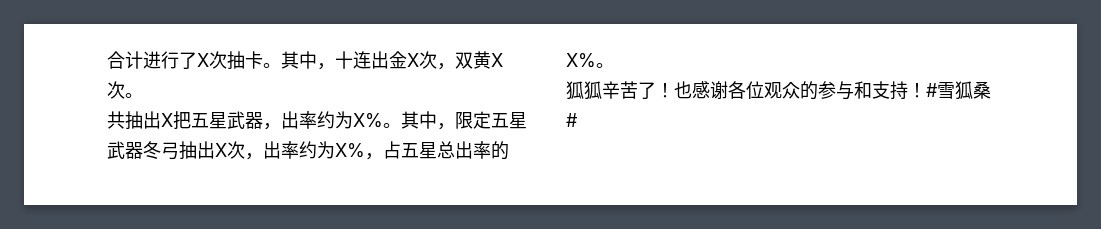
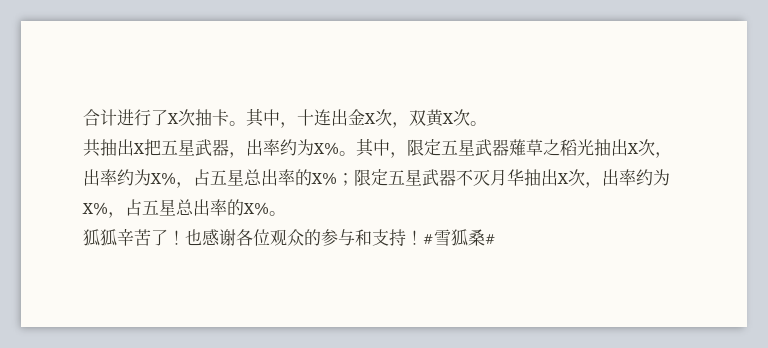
- 其中，限定五星武器冬弓抽出X次，出率约为X%，占五星总出率的X%。
+ 其中，限定五星武器薙草之稻光抽出X次，出率约为X%，占五星总出率的X%；限定五星武器不灭月华抽出X次，出率约为X%，占五星总出率的X%。

